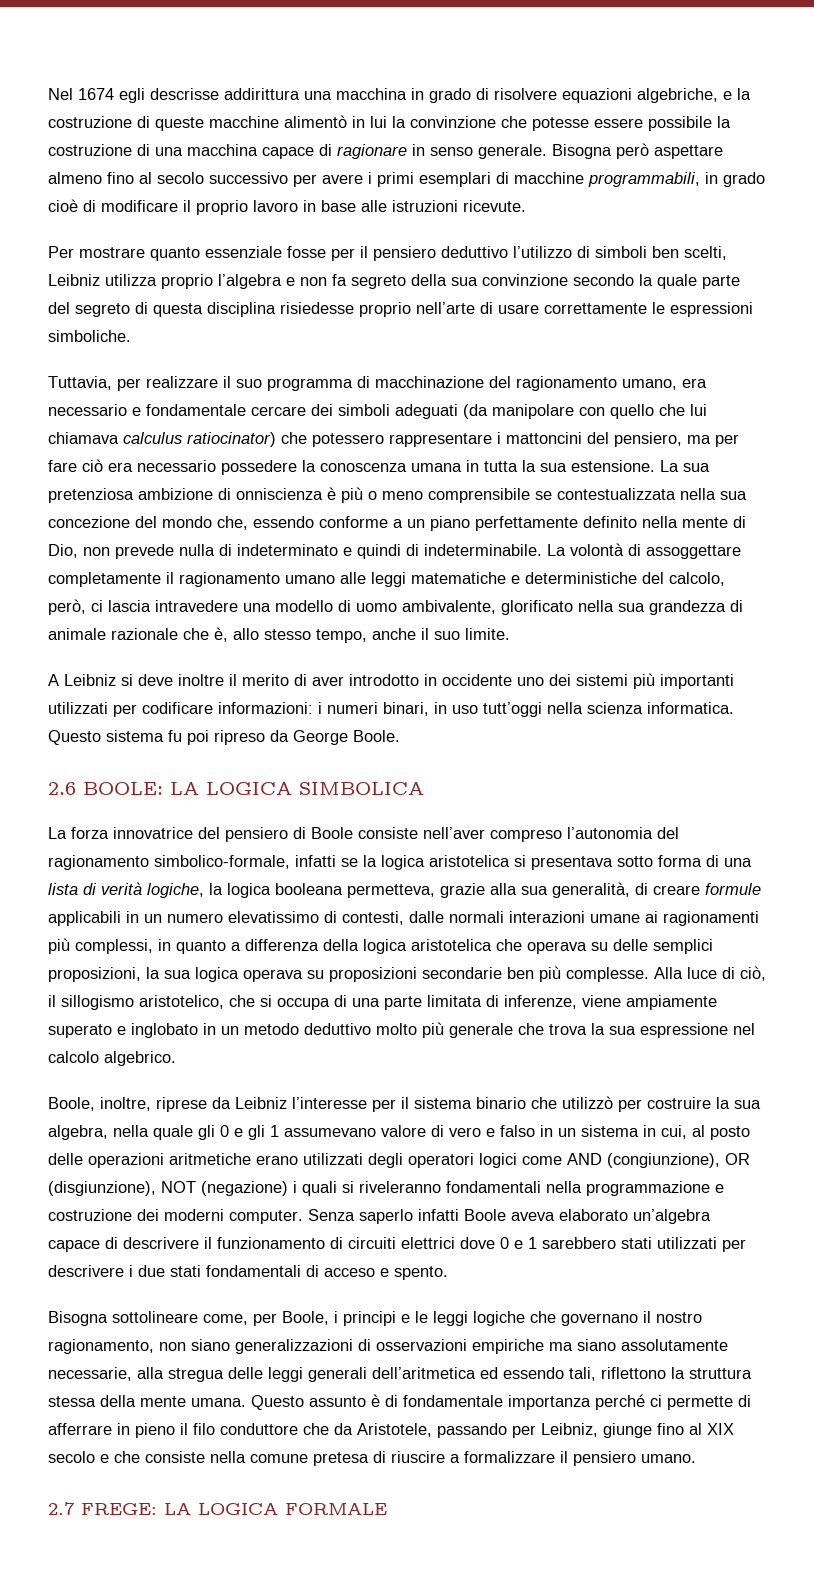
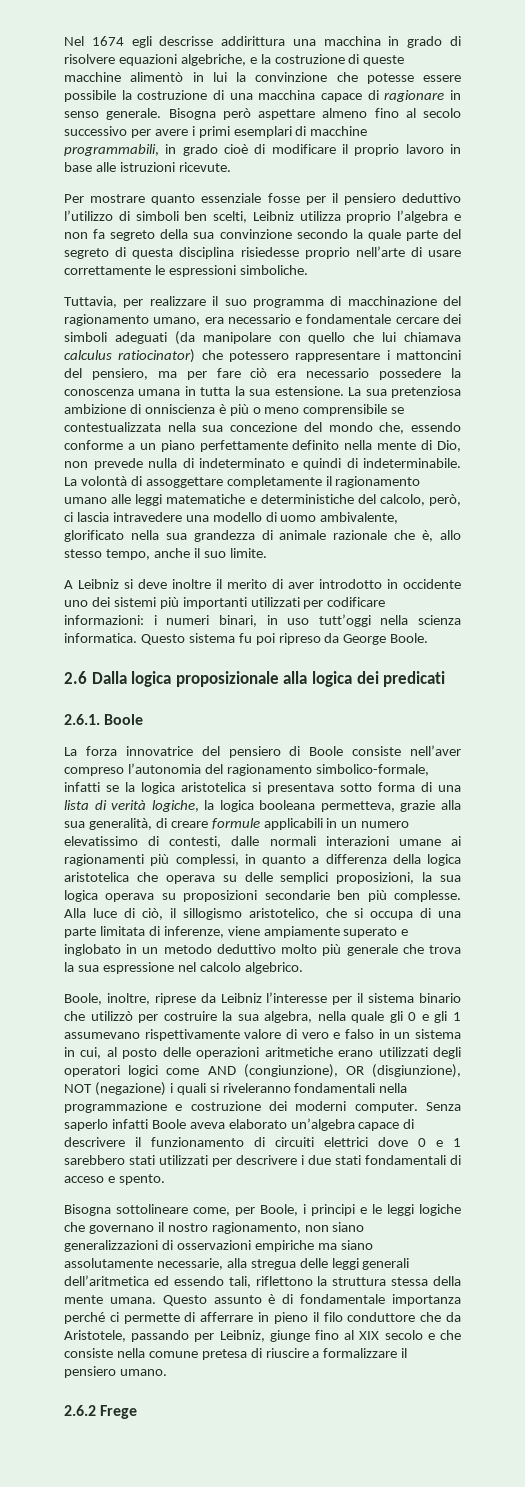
- 2.6 BOOLE: LA LOGICA SIMBOLICA
+ 2.6 Dalla logica proposizionale alla logica dei predicati
+ 2.6.1. Boole
- Boole, inoltre, riprese da Leibniz l’interesse per il sistema binario che utilizzò per costruire la sua algebra, nella quale gli 0 e gli 1 assumevano valore di vero e falso in un sistema in cui, al posto delle operazioni aritmetiche erano utilizzati degli operatori logici come AND (congiunzione), OR (disgiunzione), NOT (negazione) i quali si riveleranno fondamentali nella programmazione e costruzione dei moderni computer.
+ Boole, inoltre, riprese da Leibniz l’interesse per il sistema binario che utilizzò per costruire la sua algebra, nella quale gli 0 e gli 1 assumevano rispettivamente valore di vero e falso in un sistema in cui, al posto delle operazioni aritmetiche erano utilizzati degli operatori logici come AND (congiunzione), OR (disgiunzione), NOT (negazione) i quali si riveleranno fondamentali nella programmazione e costruzione dei moderni computer.
- 2.7 FREGE: LA LOGICA FORMALE
+ 2.6.2 Frege

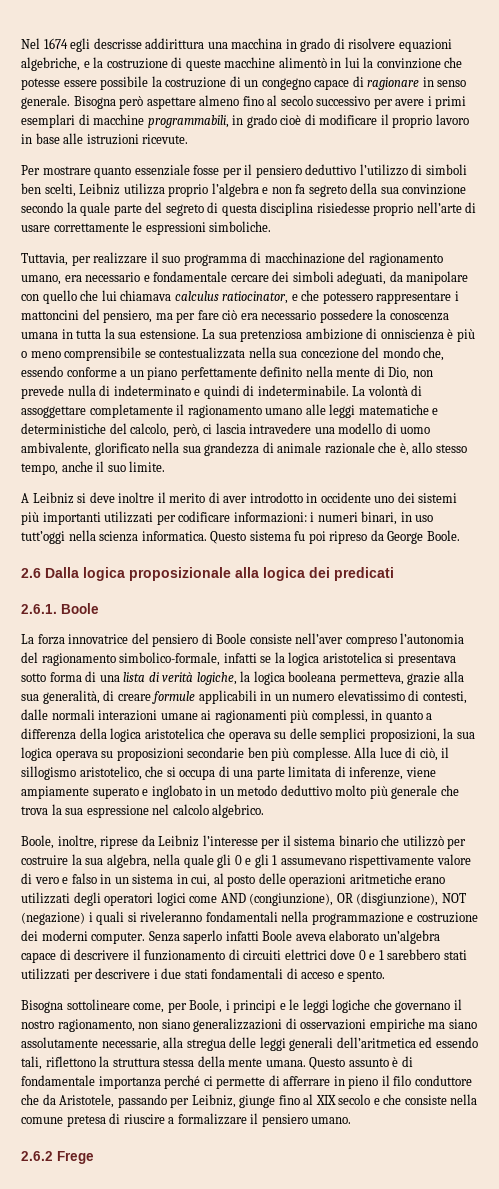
- Nel 1674 egli descrisse addirittura una macchina in grado di risolvere equazioni algebriche, e la costruzione di queste macchine alimentò in lui la convinzione che potesse essere possibile la costruzione di una macchina capace di ragionare in senso generale.
+ Nel 1674 egli descrisse addirittura una macchina in grado di risolvere equazioni algebriche, e la costruzione di queste macchine alimentò in lui la convinzione che potesse essere possibile la costruzione di un congegno capace di ragionare in senso generale.
- Tuttavia, per realizzare il suo programma di macchinazione del ragionamento umano, era necessario e fondamentale cercare dei simboli adeguati (da manipolare con quello che lui chiamava calculus ratiocinator) che potessero rappresentare i mattoncini del pensiero, ma per fare ciò era necessario possedere la conoscenza umana in tutta la sua estensione.
+ Tuttavia, per realizzare il suo programma di macchinazione del ragionamento umano, era necessario e fondamentale cercare dei simboli adeguati, da manipolare con quello che lui chiamava calculus ratiocinator, e che potessero rappresentare i mattoncini del pensiero, ma per fare ciò era necessario possedere la conoscenza umana in tutta la sua estensione.

